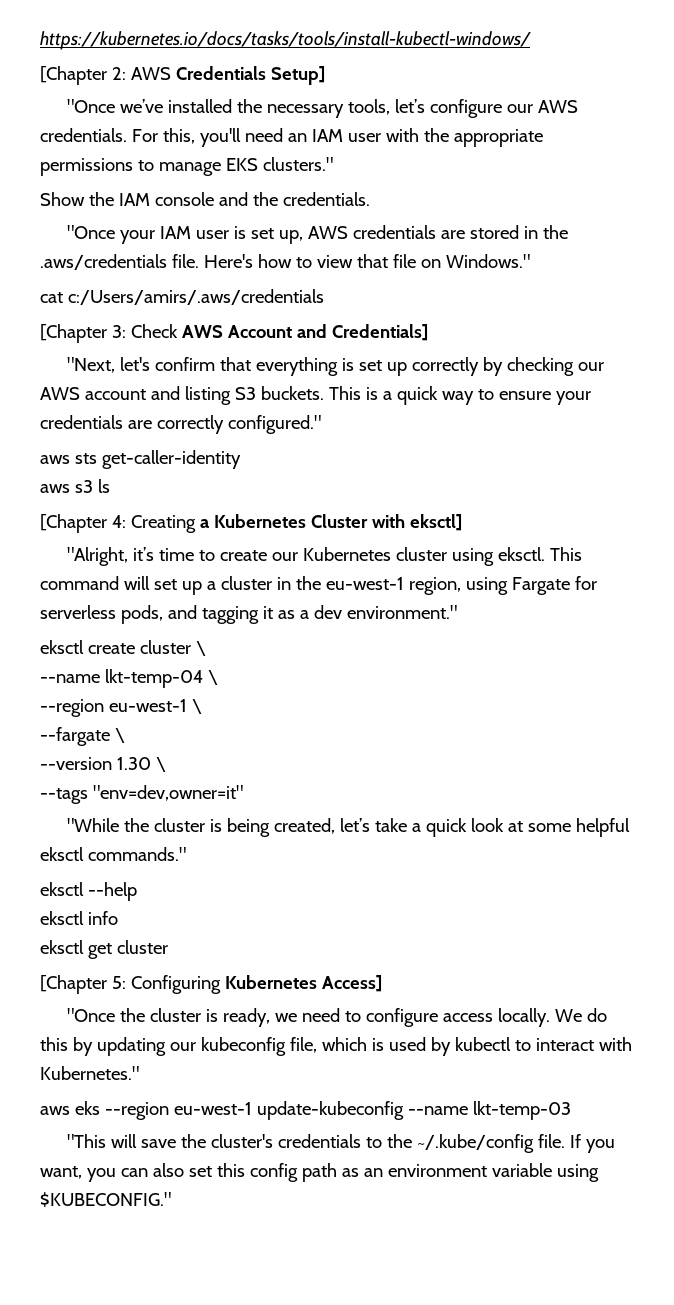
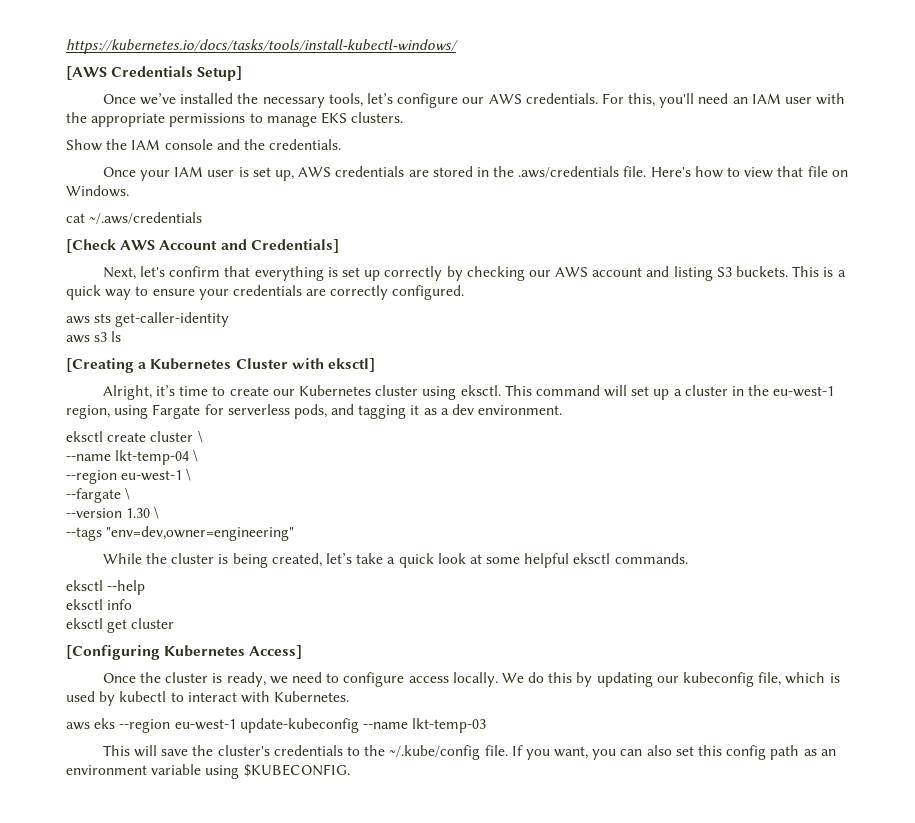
- [Chapter 2: AWS Credentials Setup]
+ [AWS Credentials Setup]
- "Once we’ve installed the necessary tools, let’s configure our AWS credentials.
+ Once we’ve installed the necessary tools, let’s configure our AWS credentials.
- For this, you'll need an IAM user with the appropriate permissions to manage EKS clusters."
+ For this, you'll need an IAM user with the appropriate permissions to manage EKS clusters.
- "Once your IAM user is set up, AWS credentials are stored in the .aws/credentials file.
+ Once your IAM user is set up, AWS credentials are stored in the .aws/credentials file.
- Here's how to view that file on Windows."
+ Here's how to view that file on Windows.
- cat c:/Users/amirs/.aws/credentials
- [Chapter 3: Check AWS Account and Credentials]
+ cat ~/.aws/credentials
+ [Check AWS Account and Credentials]
- "Next, let's confirm that everything is set up correctly by checking our AWS account and listing S3 buckets.
+ Next, let's confirm that everything is set up correctly by checking our AWS account and listing S3 buckets.
- This is a quick way to ensure your credentials are correctly configured."
+ This is a quick way to ensure your credentials are correctly configured.
- [Chapter 4: Creating a Kubernetes Cluster with eksctl]
+ [Creating a Kubernetes Cluster with eksctl]
- "Alright, it’s time to create our Kubernetes cluster using eksctl.
+ Alright, it’s time to create our Kubernetes cluster using eksctl.
- This command will set up a cluster in the eu-west-1 region, using Fargate for serverless pods, and tagging it as a dev environment."
+ This command will set up a cluster in the eu-west-1 region, using Fargate for serverless pods, and tagging it as a dev environment.
- --tags "env=dev,owner=it"
- "While the cluster is being created, let’s take a quick look at some helpful eksctl commands."
+ --tags "env=dev,owner=engineering"
+ While the cluster is being created, let’s take a quick look at some helpful eksctl commands.
- [Chapter 5: Configuring Kubernetes Access]
+ [Configuring Kubernetes Access]
- "Once the cluster is ready, we need to configure access locally.
+ Once the cluster is ready, we need to configure access locally.
- We do this by updating our kubeconfig file, which is used by kubectl to interact with Kubernetes."
+ We do this by updating our kubeconfig file, which is used by kubectl to interact with Kubernetes.
- "This will save the cluster's credentials to the ~/.kube/config file.
+ This will save the cluster's credentials to the ~/.kube/config file.
- If you want, you can also set this config path as an environment variable using $KUBECONFIG."
+ If you want, you can also set this config path as an environment variable using $KUBECONFIG.

